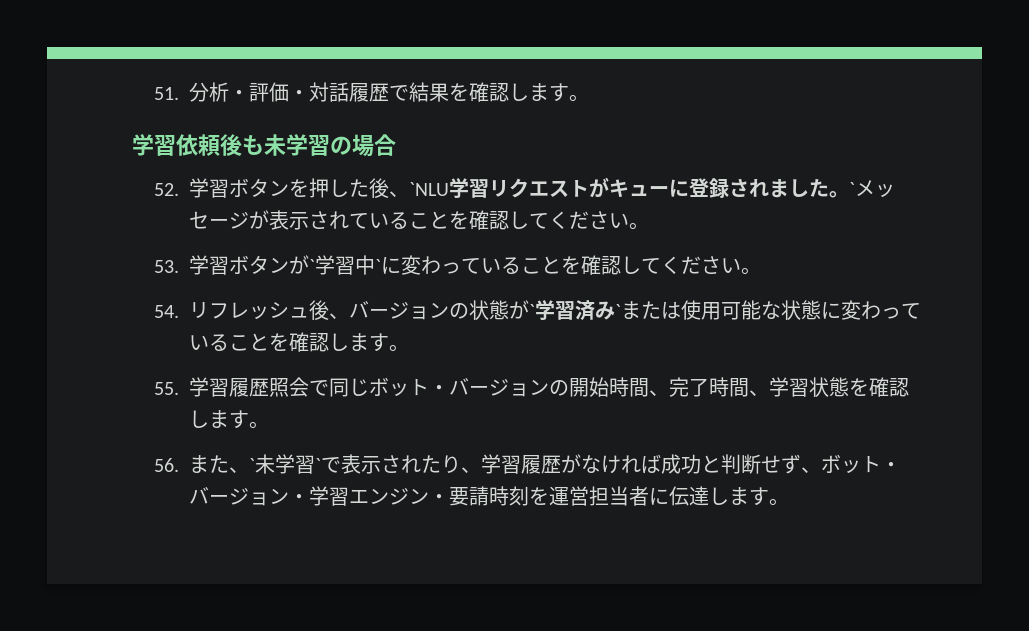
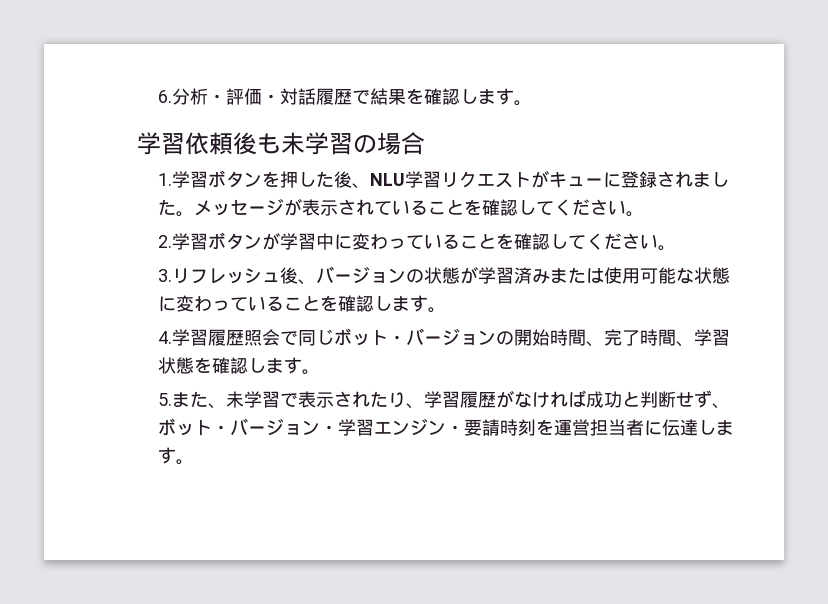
- 51.分析・評価・対話履歴で結果を確認します。
+ 6.分析・評価・対話履歴で結果を確認します。
- 52.学習ボタンを押した後、`NLU学習リクエストがキューに登録されました。
+ 1.学習ボタンを押した後、NLU学習リクエストがキューに登録されました。
- `メッセージが表示されていることを確認してください。
+ メッセージが表示されていることを確認してください。
- 53.学習ボタンが`学習中`に変わっていることを確認してください。
+ 2.学習ボタンが学習中に変わっていることを確認してください。
- 54.リフレッシュ後、バージョンの状態が`学習済み`または使用可能な状態に変わっていることを確認します。
+ 3.リフレッシュ後、バージョンの状態が学習済みまたは使用可能な状態に変わっていることを確認します。
- 55.学習履歴照会で同じボット・バージョンの開始時間、完了時間、学習状態を確認します。
+ 4.学習履歴照会で同じボット・バージョンの開始時間、完了時間、学習状態を確認します。
- 56.また、`未学習`で表示されたり、学習履歴がなければ成功と判断せず、ボット・バージョン・学習エンジン・要請時刻を運営担当者に伝達します。
+ 5.また、未学習で表示されたり、学習履歴がなければ成功と判断せず、ボット・バージョン・学習エンジン・要請時刻を運営担当者に伝達します。

